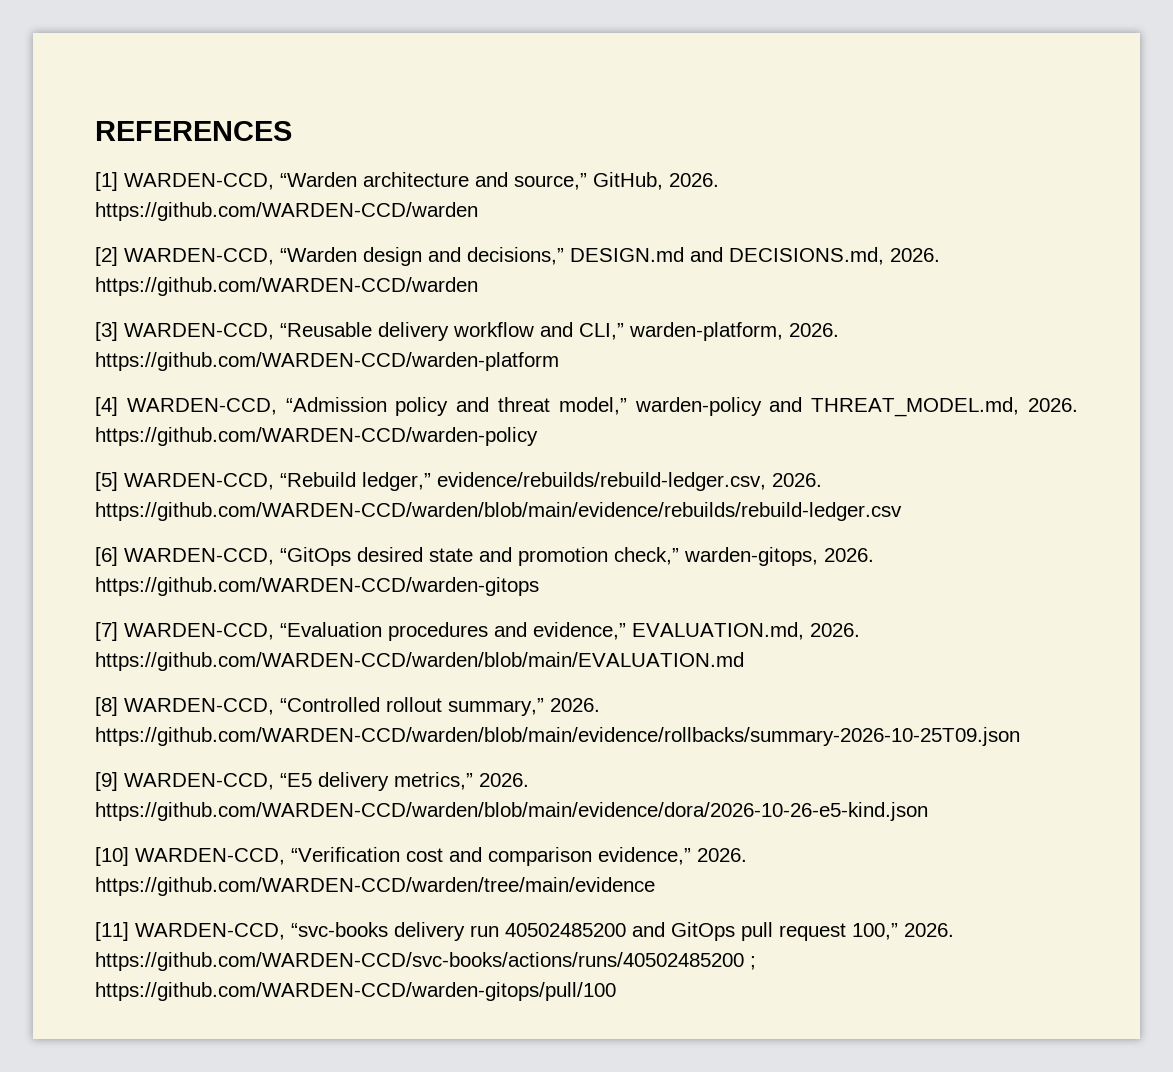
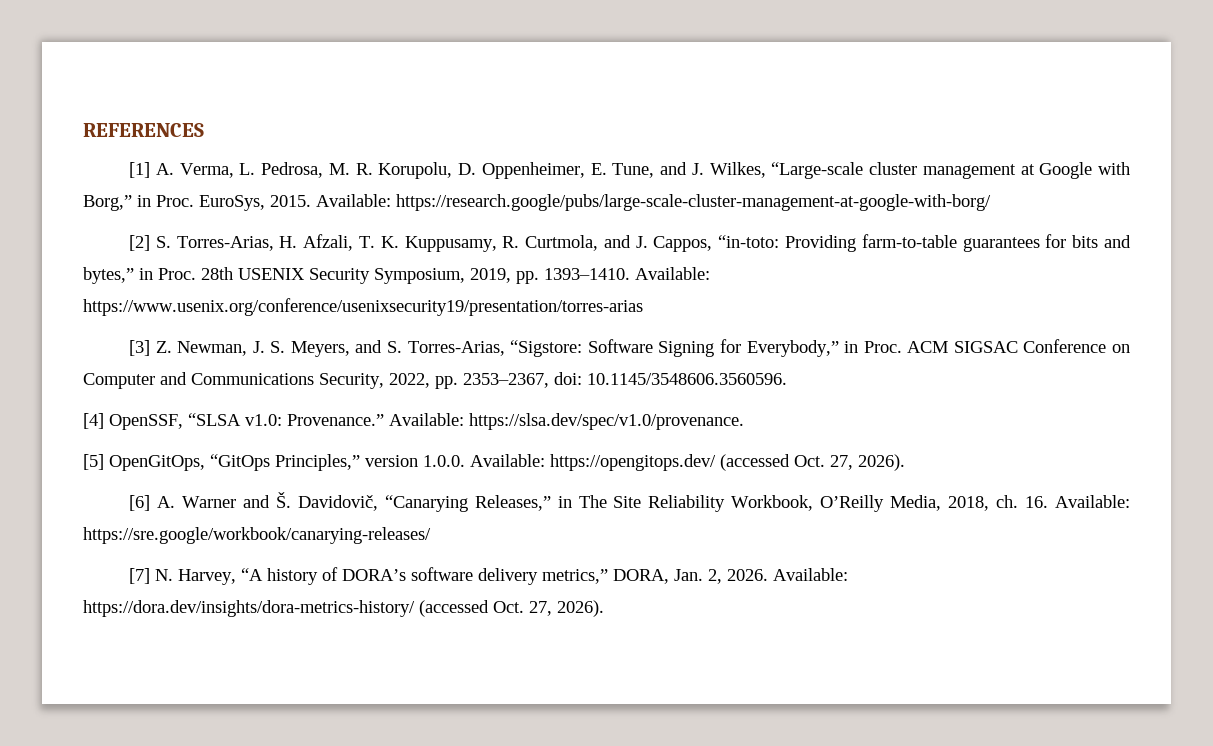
- [1] WARDEN-CCD, “Warden architecture and source,” GitHub, 2026. https://github.com/WARDEN-CCD/warden
- [2] WARDEN-CCD, “Warden design and decisions,” DESIGN.md and DECISIONS.md, 2026. https://github.com/WARDEN-CCD/warden
- [3] WARDEN-CCD, “Reusable delivery workflow and CLI,” warden-platform, 2026. https://github.com/WARDEN-CCD/warden-platform
- [4] WARDEN-CCD, “Admission policy and threat model,” warden-policy and THREAT_MODEL.md, 2026. https://github.com/WARDEN-CCD/warden-policy
- [5] WARDEN-CCD, “Rebuild ledger,” evidence/rebuilds/rebuild-ledger.csv, 2026. https://github.com/WARDEN-CCD/warden/blob/main/evidence/rebuilds/rebuild-ledger.csv
- [6] WARDEN-CCD, “GitOps desired state and promotion check,” warden-gitops, 2026. https://github.com/WARDEN-CCD/warden-gitops
- [7] WARDEN-CCD, “Evaluation procedures and evidence,” EVALUATION.md, 2026. https://github.com/WARDEN-CCD/warden/blob/main/EVALUATION.md
- [8] WARDEN-CCD, “Controlled rollout summary,” 2026. https://github.com/WARDEN-CCD/warden/blob/main/evidence/rollbacks/summary-2026-10-25T09.json
- [9] WARDEN-CCD, “E5 delivery metrics,” 2026. https://github.com/WARDEN-CCD/warden/blob/main/evidence/dora/2026-10-26-e5-kind.json
- [10] WARDEN-CCD, “Verification cost and comparison evidence,” 2026. https://github.com/WARDEN-CCD/warden/tree/main/evidence
- [11] WARDEN-CCD, “svc-books delivery run 40502485200 and GitOps pull request 100,” 2026. https://github.com/WARDEN-CCD/svc-books/actions/runs/40502485200 ; https://github.com/WARDEN-CCD/warden-gitops/pull/100
+ [1] A. Verma, L. Pedrosa, M. R. Korupolu, D. Oppenheimer, E. Tune, and J. Wilkes, “Large-scale cluster management at Google with Borg,” in Proc. EuroSys, 2015. Available: https://research.google/pubs/large-scale-cluster-management-at-google-with-borg/
+ [2] S. Torres-Arias, H. Afzali, T. K. Kuppusamy, R. Curtmola, and J. Cappos, “in-toto: Providing farm-to-table guarantees for bits and bytes,” in Proc. 28th USENIX Security Symposium, 2019, pp. 1393–1410. Available: https://www.usenix.org/conference/usenixsecurity19/presentation/torres-arias
+ [3] Z. Newman, J. S. Meyers, and S. Torres-Arias, “Sigstore: Software Signing for Everybody,” in Proc. ACM SIGSAC Conference on Computer and Communications Security, 2022, pp. 2353–2367, doi: 10.1145/3548606.3560596.
+ [4] OpenSSF, “SLSA v1.0: Provenance.” Available: https://slsa.dev/spec/v1.0/provenance.
+ [5] OpenGitOps, “GitOps Principles,” version 1.0.0. Available: https://opengitops.dev/ (accessed Oct. 27, 2026).
+ [6] A. Warner and Š. Davidovič, “Canarying Releases,” in The Site Reliability Workbook, O’Reilly Media, 2018, ch. 16. Available: https://sre.google/workbook/canarying-releases/
+ [7] N. Harvey, “A history of DORA’s software delivery metrics,” DORA, Jan. 2, 2026. Available: https://dora.dev/insights/dora-metrics-history/ (accessed Oct. 27, 2026).

